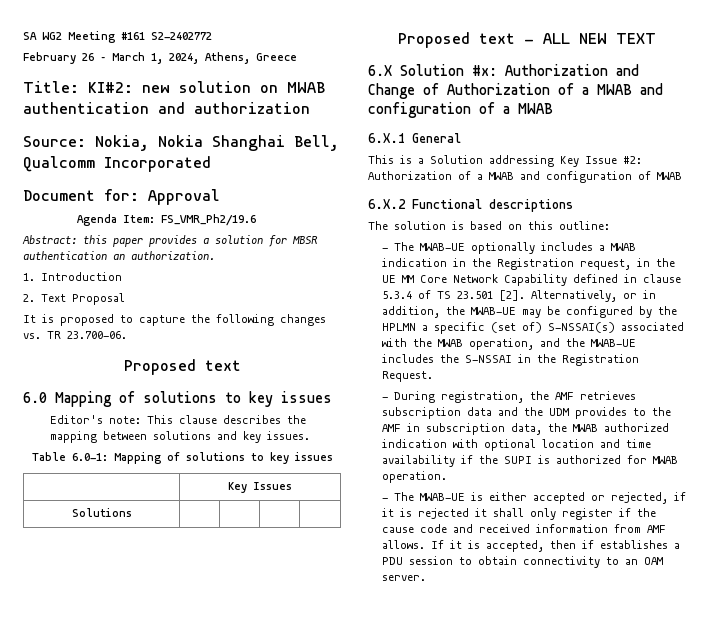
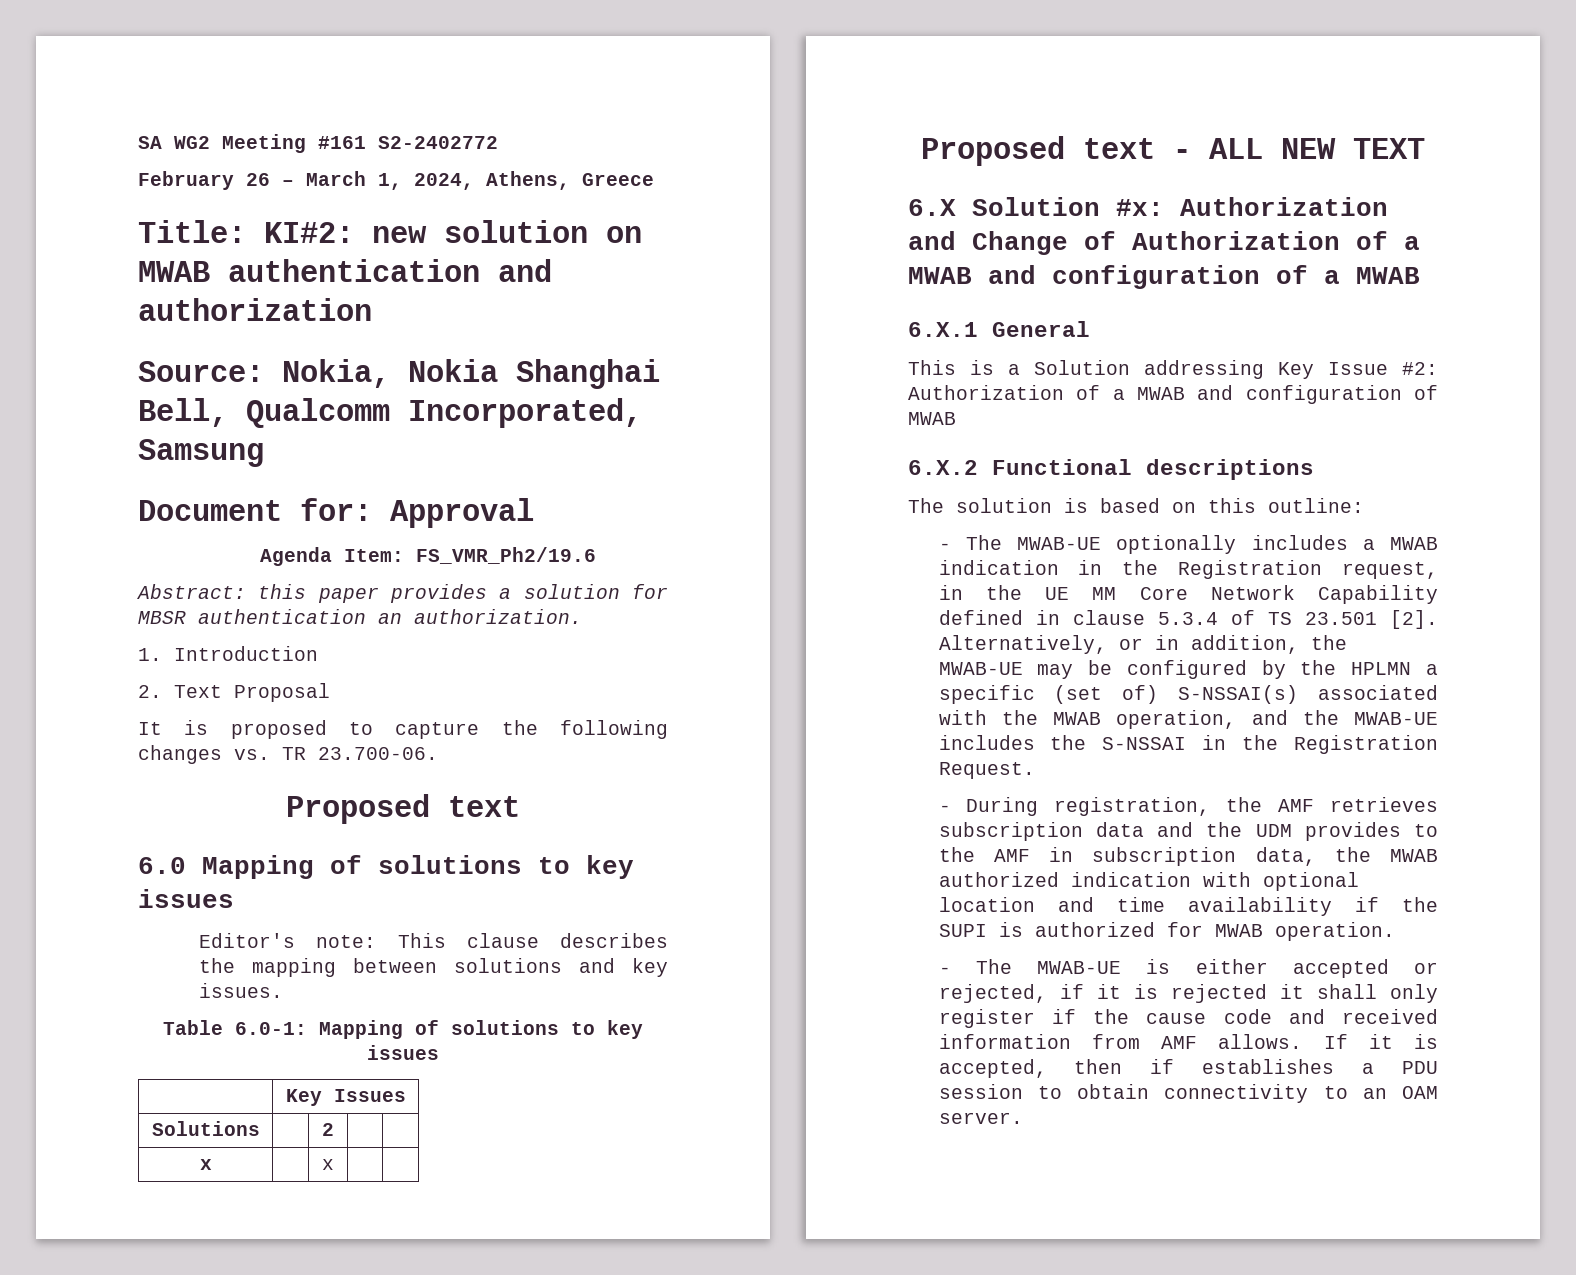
- Source: Nokia, Nokia Shanghai Bell, Qualcomm Incorporated
+ Source: Nokia, Nokia Shanghai Bell, Qualcomm Incorporated, Samsung
- Solutions | | | |
+ Solutions | | 2 | |
+ x | | x | |

